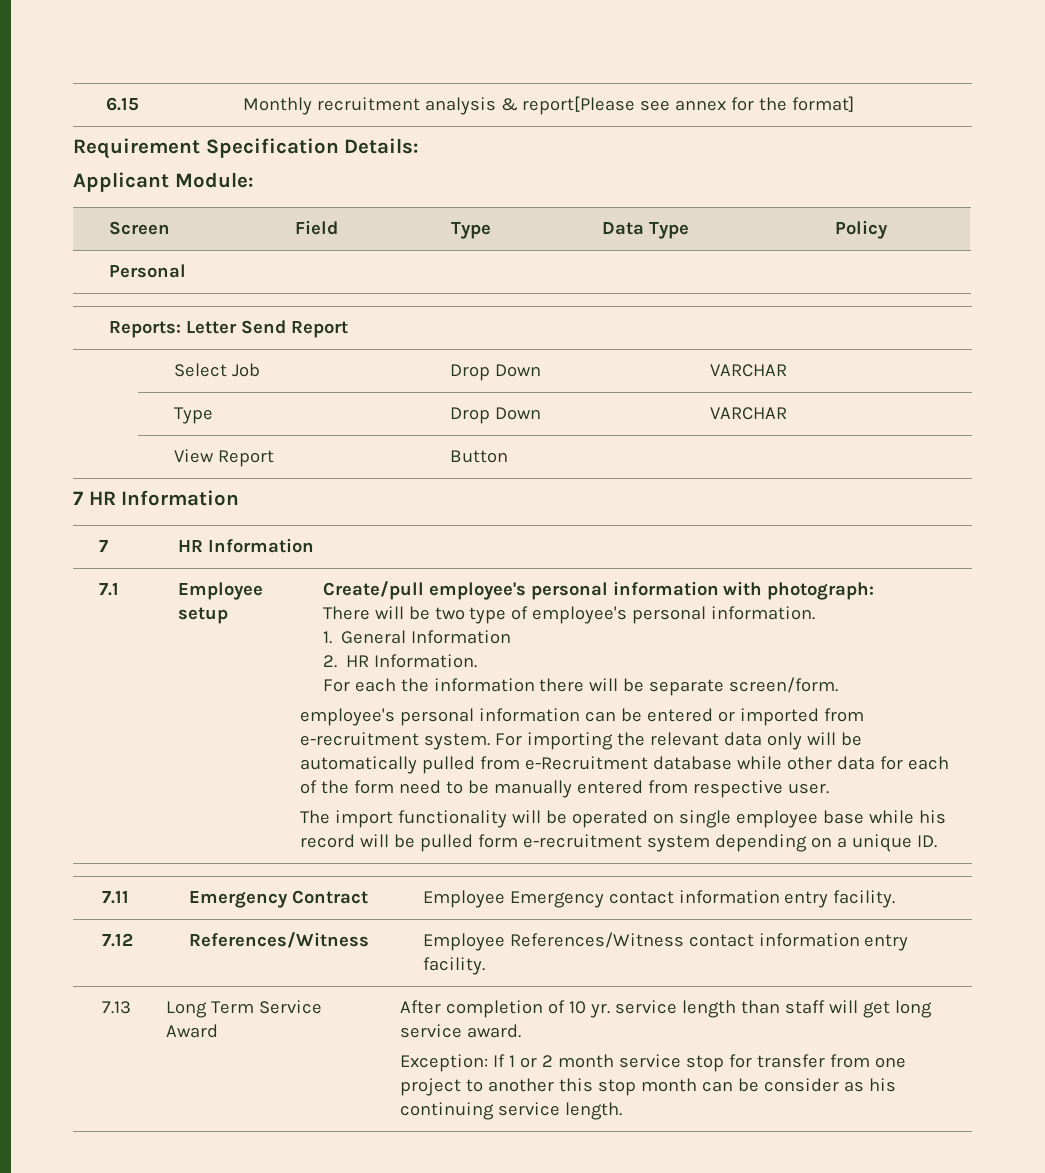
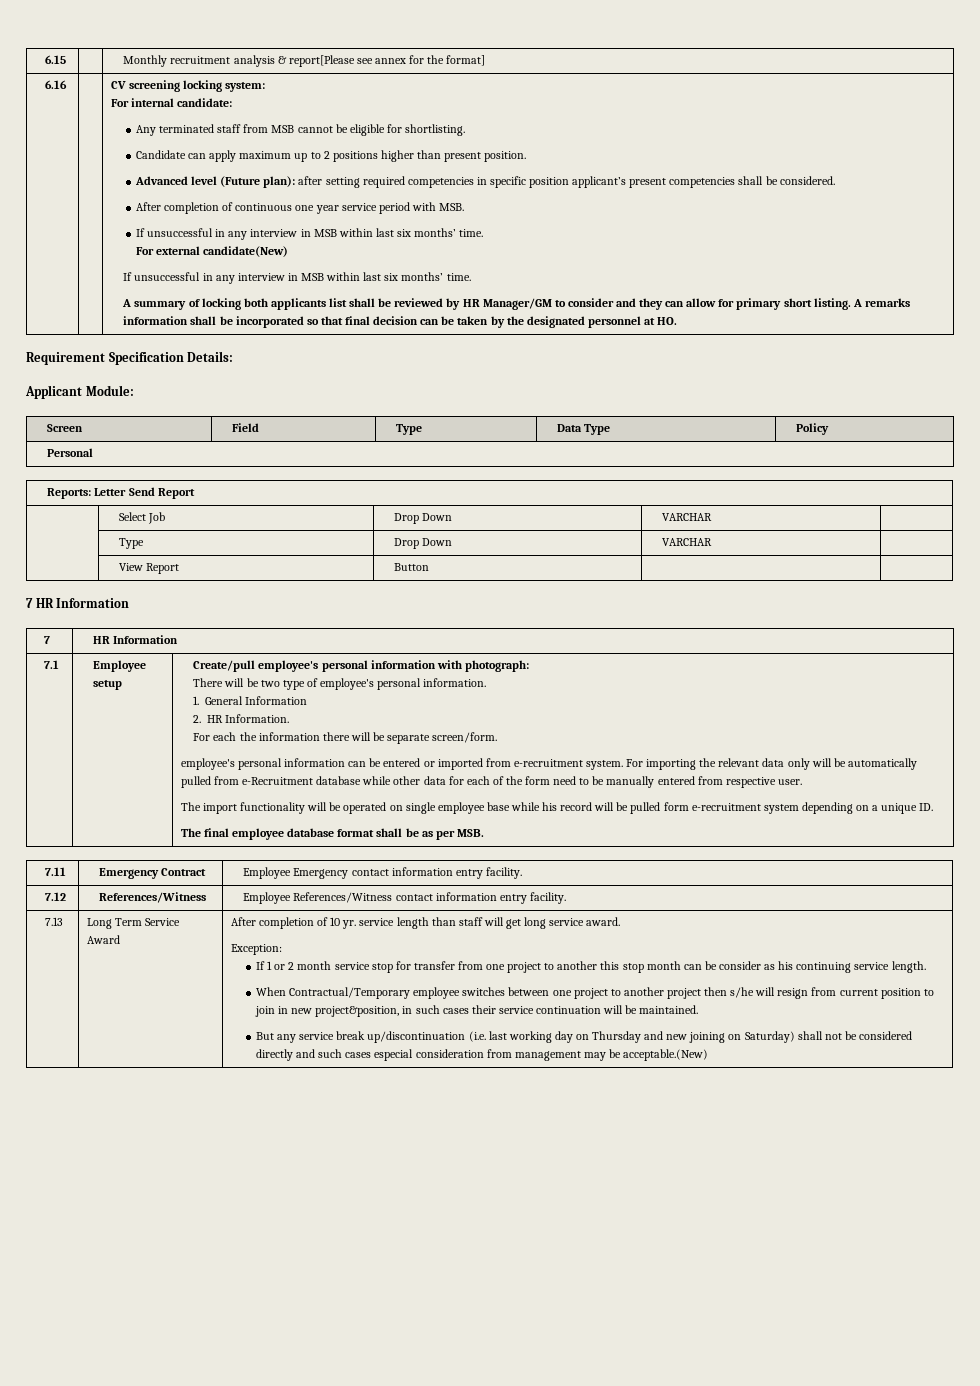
+ 6.16 | | CV screening locking system:
+ For internal candidate:
+ Any terminated staff from MSB cannot be eligible for shortlisting.
+ Candidate can apply maximum up to 2 positions higher than present position.
+ Advanced level (Future plan): after setting required competencies in specific position applicant’s present competencies shall be considered.
+ After completion of continuous one year service period with MSB.
+ If unsuccessful in any interview in MSB within last six months’ time.
+ For external candidate(New)
+ If unsuccessful in any interview in MSB within last six months’ time.
+ A summary of locking both applicants list shall be reviewed by HR Manager/GM to consider and they can allow for primary short listing. A remarks information shall be incorporated so that final decision can be taken by the designated personnel at HO.
+ The final employee database format shall be as per MSB.
- Exception: If 1 or 2 month service stop for transfer from one project to another this stop month can be consider as his continuing service length.
+ Exception:
+ If 1 or 2 month service stop for transfer from one project to another this stop month can be consider as his continuing service length.
+ When Contractual/Temporary employee switches between one project to another project then s/he will resign from current position to join in new project&position, in such cases their service continuation will be maintained.
+ But any service break up/discontinuation (i.e. last working day on Thursday and new joining on Saturday) shall not be considered directly and such cases especial consideration from management may be acceptable.(New)

